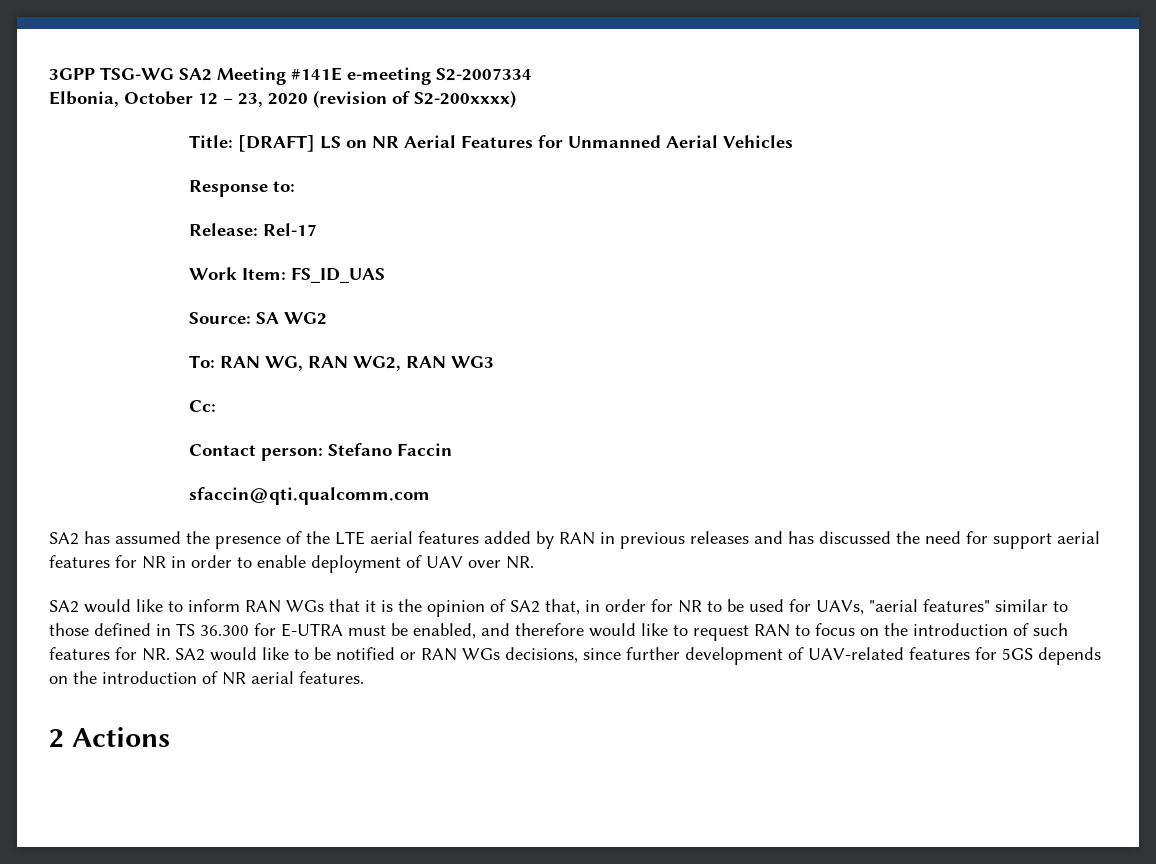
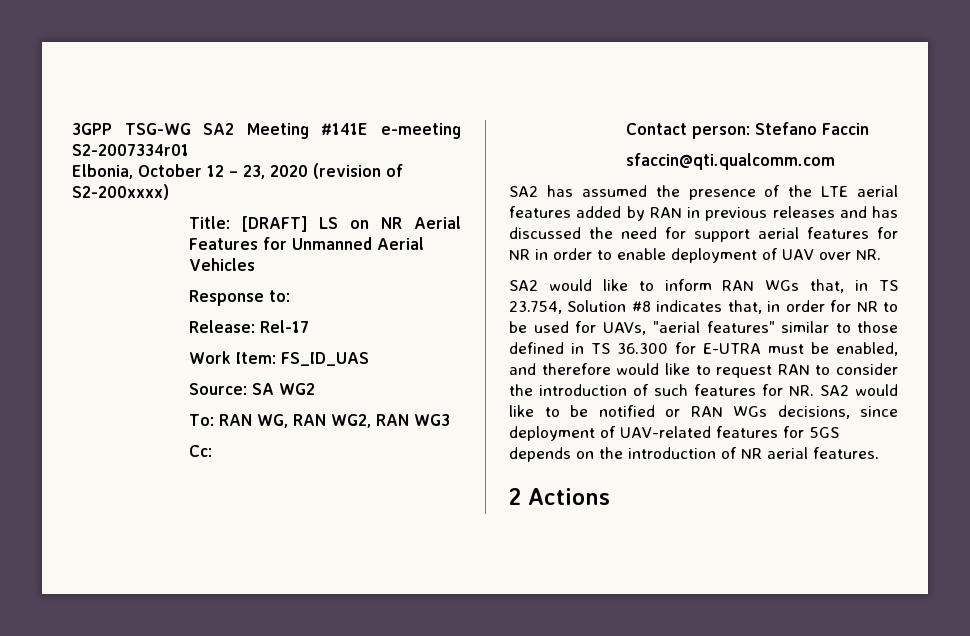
- 3GPP TSG-WG SA2 Meeting #141E e-meeting S2-2007334
+ 3GPP TSG-WG SA2 Meeting #141E e-meeting S2-2007334r01
- SA2 would like to inform RAN WGs that it is the opinion of SA2 that, in order for NR to be used for UAVs, "aerial features" similar to those defined in TS 36.300 for E-UTRA must be enabled, and therefore would like to request RAN to focus on the introduction of such features for NR. SA2 would like to be notified or RAN WGs decisions, since further development of UAV-related features for 5GS depends on the introduction of NR aerial features.
+ SA2 would like to inform RAN WGs that, in TS 23.754, Solution #8 indicates that, in order for NR to be used for UAVs, "aerial features" similar to those defined in TS 36.300 for E-UTRA must be enabled, and therefore would like to request RAN to consider the introduction of such features for NR. SA2 would like to be notified or RAN WGs decisions, since deployment of UAV-related features for 5GS depends on the introduction of NR aerial features.

